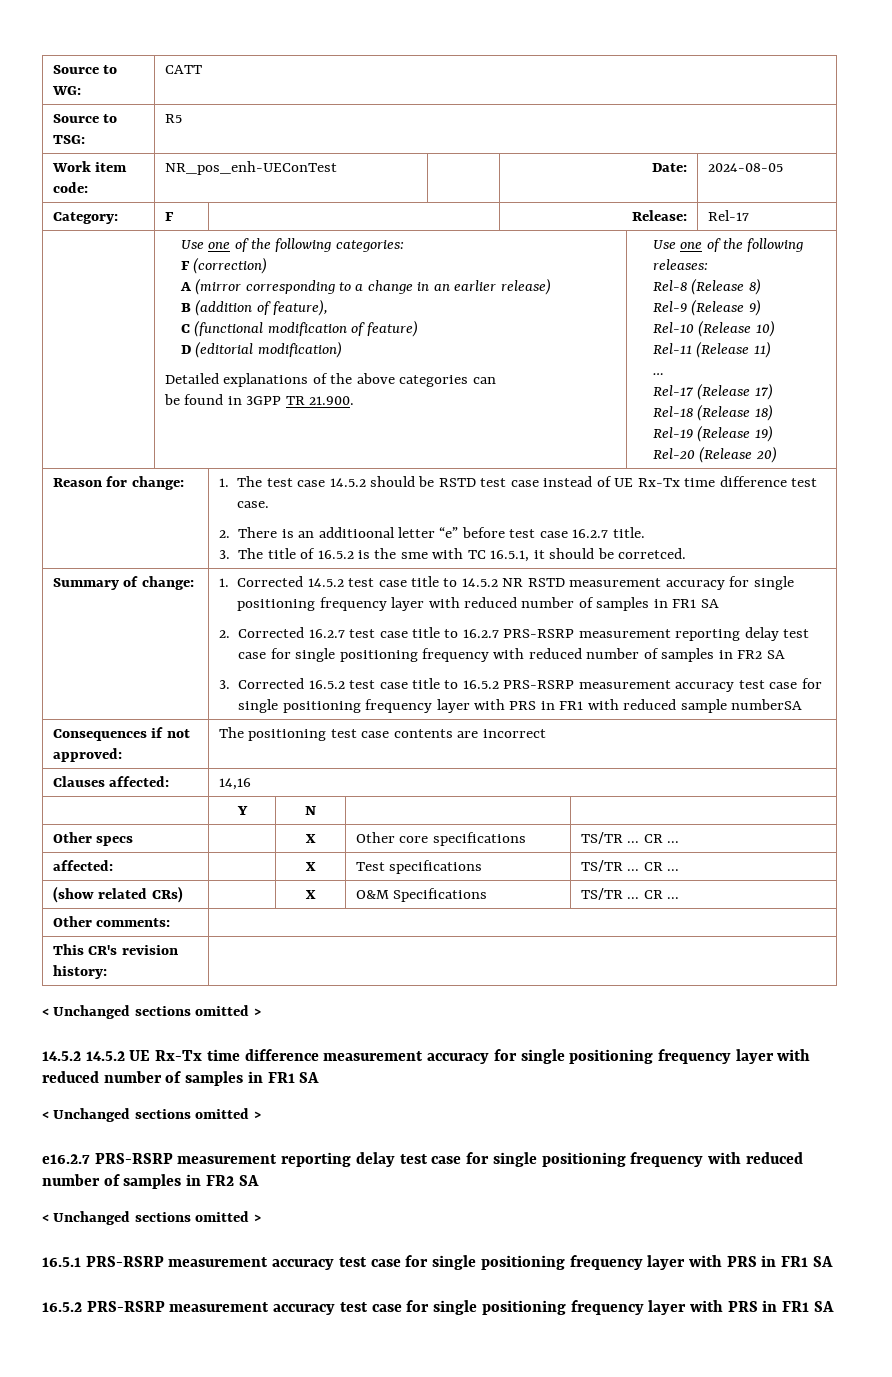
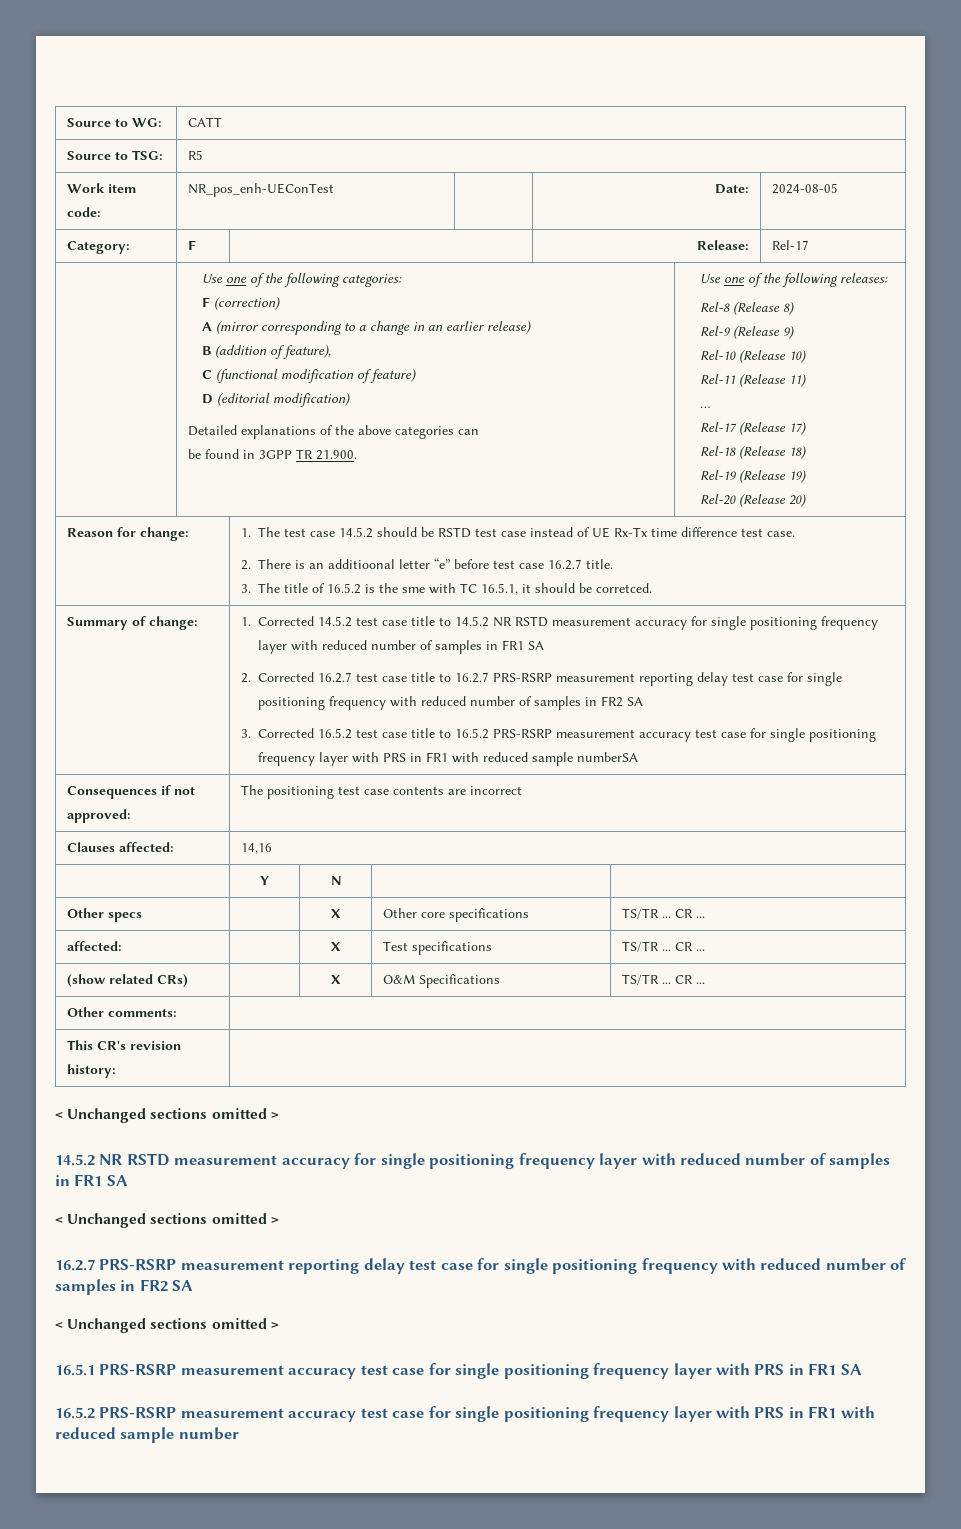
  This CR's revision history: |
  < Unchanged sections omitted >
- 14.5.2 14.5.2 UE Rx-Tx time difference measurement accuracy for single positioning frequency layer with reduced number of samples in FR1 SA
+ 14.5.2 NR RSTD measurement accuracy for single positioning frequency layer with reduced number of samples in FR1 SA
  < Unchanged sections omitted >
- e16.2.7 PRS-RSRP measurement reporting delay test case for single positioning frequency with reduced number of samples in FR2 SA
+ 16.2.7 PRS-RSRP measurement reporting delay test case for single positioning frequency with reduced number of samples in FR2 SA
- 16.5.2 PRS-RSRP measurement accuracy test case for single positioning frequency layer with PRS in FR1 SA
+ 16.5.2 PRS-RSRP measurement accuracy test case for single positioning frequency layer with PRS in FR1 with reduced sample number

